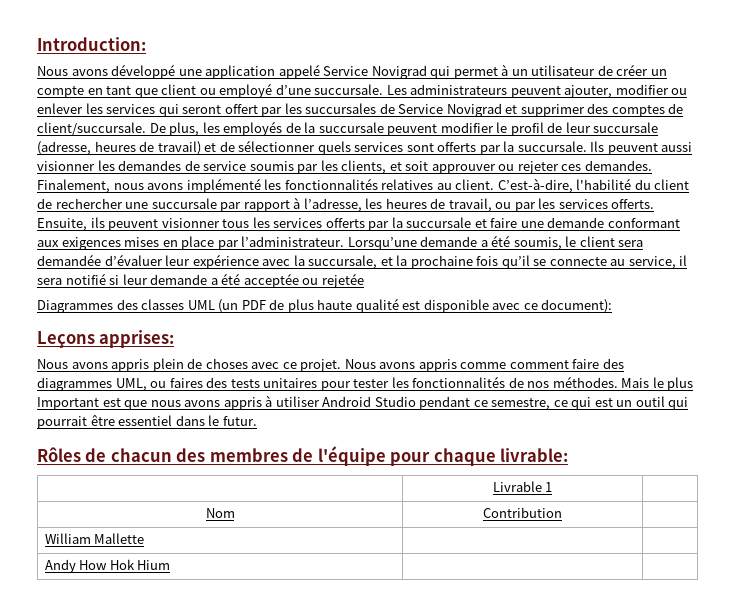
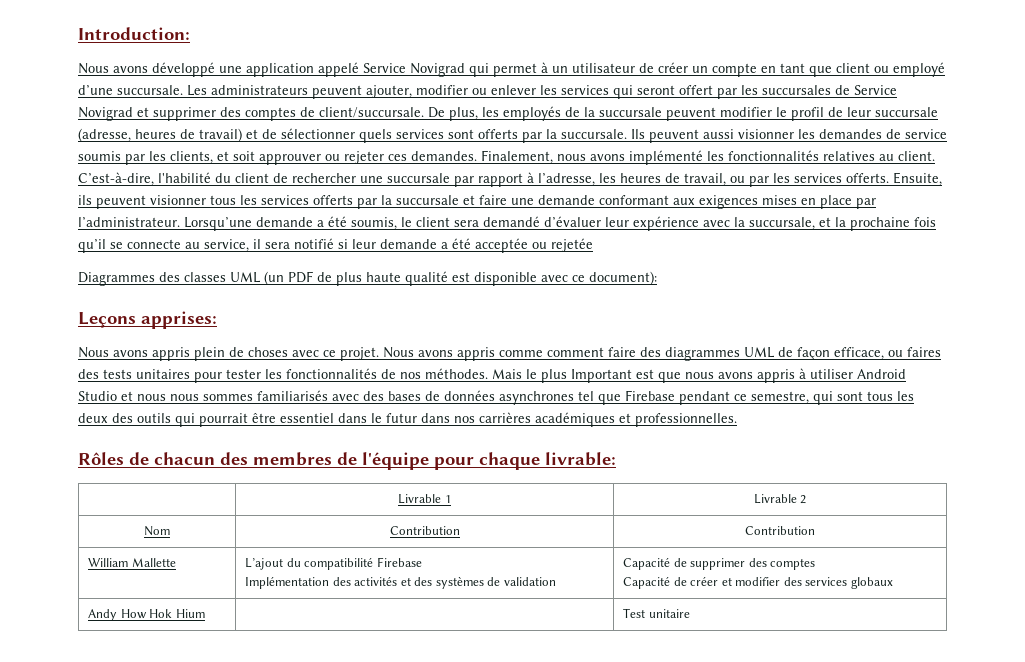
- Lorsqu’une demande a été soumis, le client sera demandée d’évaluer leur expérience avec la succursale, et la prochaine fois qu’il se connecte au service, il sera notifié si leur demande a été acceptée ou rejetée
+ Lorsqu’une demande a été soumis, le client sera demandé d’évaluer leur expérience avec la succursale, et la prochaine fois qu’il se connecte au service, il sera notifié si leur demande a été acceptée ou rejetée
- Nous avons appris comme comment faire des diagrammes UML, ou faires des tests unitaires pour tester les fonctionnalités de nos méthodes.
+ Nous avons appris comme comment faire des diagrammes UML de façon efficace, ou faires des tests unitaires pour tester les fonctionnalités de nos méthodes.
- Mais le plus Important est que nous avons appris à utiliser Android Studio pendant ce semestre, ce qui est un outil qui pourrait être essentiel dans le futur.
+ Mais le plus Important est que nous avons appris à utiliser Android Studio et nous nous sommes familiarisés avec des bases de données asynchrones tel que Firebase pendant ce semestre, qui sont tous les deux des outils qui pourrait être essentiel dans le futur dans nos carrières académiques et professionnelles.
- | Livrable 1 |
+ | Livrable 1 | Livrable 2
- Nom | Contribution |
+ Nom | Contribution | Contribution
- William Mallette | |
+ William Mallette | L’ajout du compatibilité Firebase
+ Implémentation des activités et des systèmes de validation | Capacité de supprimer des comptes
+ Capacité de créer et modifier des services globaux
- Andy How Hok Hium | |
+ Andy How Hok Hium | | Test unitaire

